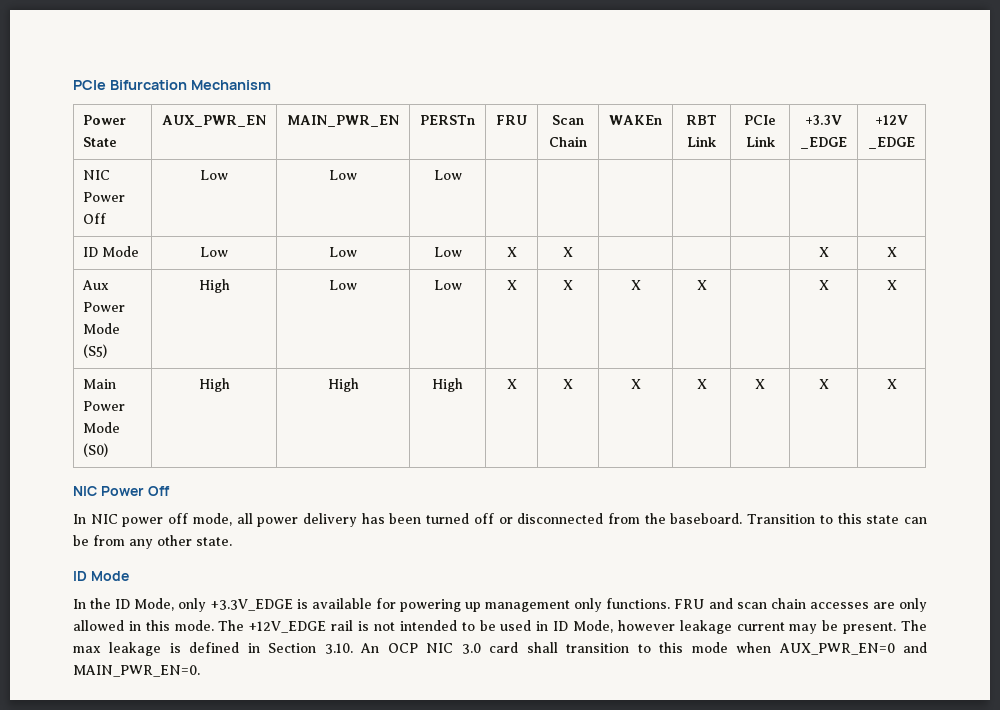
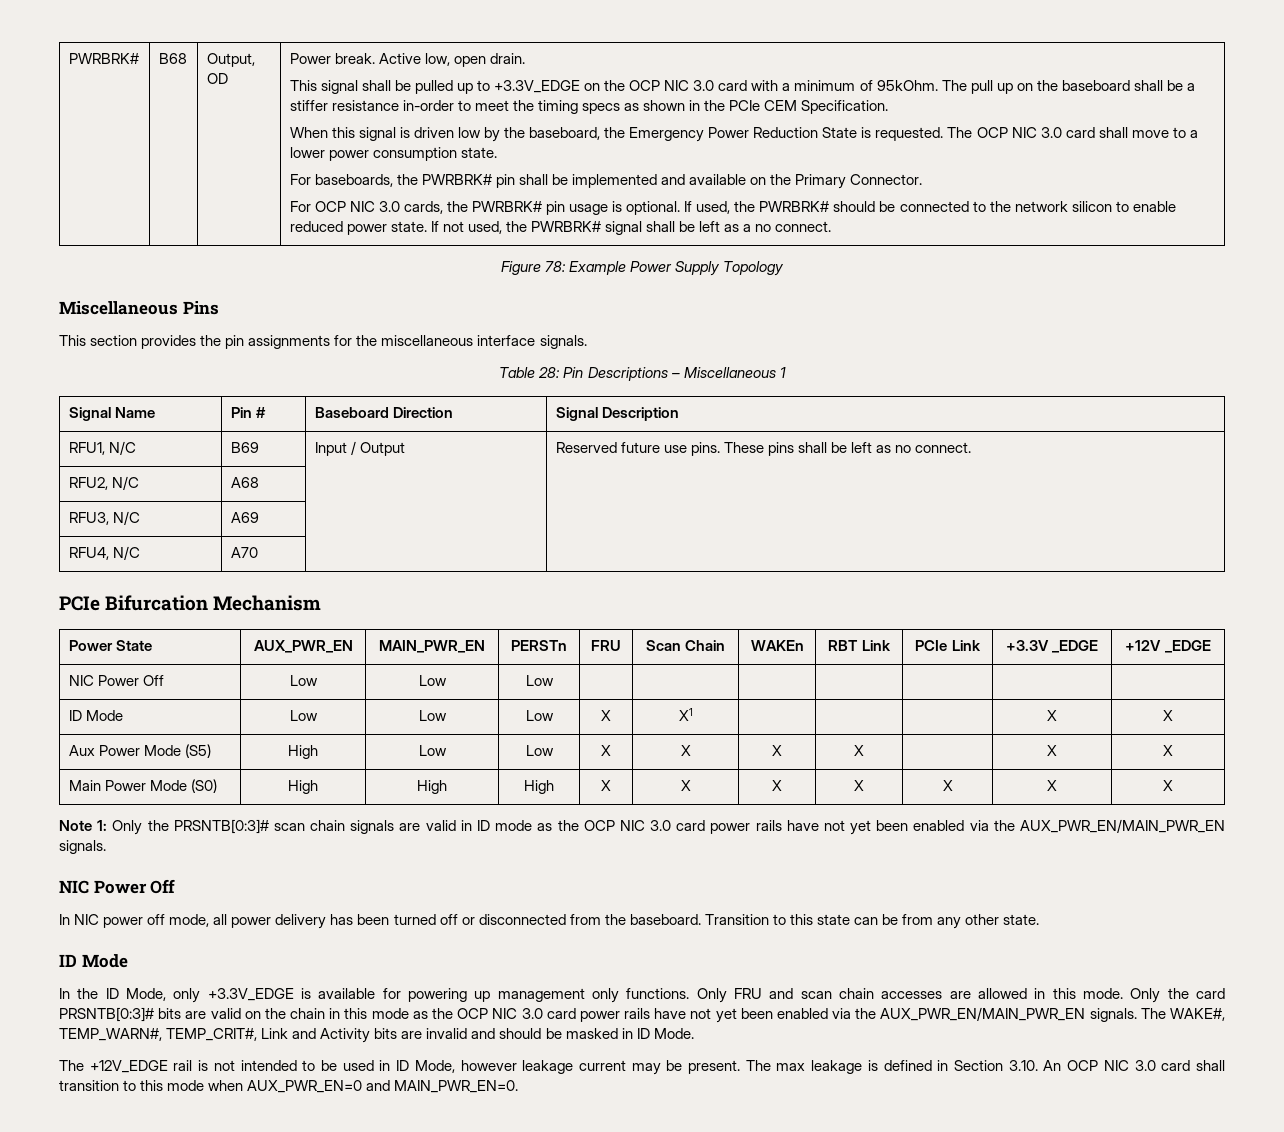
+ PWRBRK# | B68 | Output, OD | Power break. Active low, open drain.
+ This signal shall be pulled up to +3.3V_EDGE on the OCP NIC 3.0 card with a minimum of 95kOhm. The pull up on the baseboard shall be a stiffer resistance in-order to meet the timing specs as shown in the PCIe CEM Specification.
+ When this signal is driven low by the baseboard, the Emergency Power Reduction State is requested. The OCP NIC 3.0 card shall move to a lower power consumption state.
+ For baseboards, the PWRBRK# pin shall be implemented and available on the Primary Connector.
+ For OCP NIC 3.0 cards, the PWRBRK# pin usage is optional. If used, the PWRBRK# should be connected to the network silicon to enable reduced power state. If not used, the PWRBRK# signal shall be left as a no connect.
+ Figure 78: Example Power Supply Topology
+ Miscellaneous Pins
+ This section provides the pin assignments for the miscellaneous interface signals.
+ Table 28: Pin Descriptions – Miscellaneous 1
+ Signal Name | Pin # | Baseboard Direction | Signal Description
+ RFU1, N/C | B69 | Input / Output | Reserved future use pins. These pins shall be left as no connect.
+ RFU2, N/C | A68 | |
+ RFU3, N/C | A69 | |
+ RFU4, N/C | A70 | |
- ID Mode | Low | Low | Low | X | X | | | | X | X
+ ID Mode | Low | Low | Low | X | X1 | | | | X | X
+ Note 1: Only the PRSNTB[0:3]# scan chain signals are valid in ID mode as the OCP NIC 3.0 card power rails have not yet been enabled via the AUX_PWR_EN/MAIN_PWR_EN signals.
- FRU and scan chain accesses are only allowed in this mode. The +12V_EDGE rail is not intended to be used in ID Mode, however leakage current may be present.
+ Only FRU and scan chain accesses are allowed in this mode. Only the card PRSNTB[0:3]# bits are valid on the chain in this mode as the OCP NIC 3.0 card power rails have not yet been enabled via the AUX_PWR_EN/MAIN_PWR_EN signals. The WAKE#, TEMP_WARN#, TEMP_CRIT#, Link and Activity bits are invalid and should be masked in ID Mode.
+ The +12V_EDGE rail is not intended to be used in ID Mode, however leakage current may be present.

